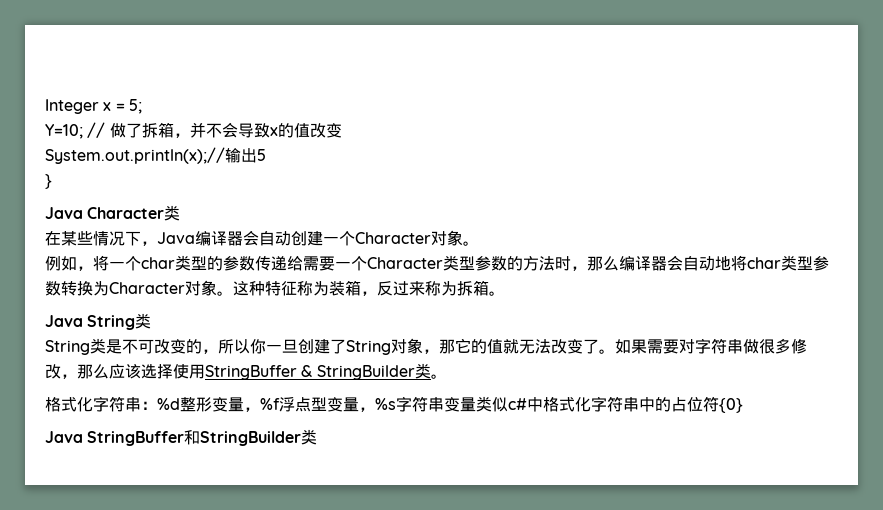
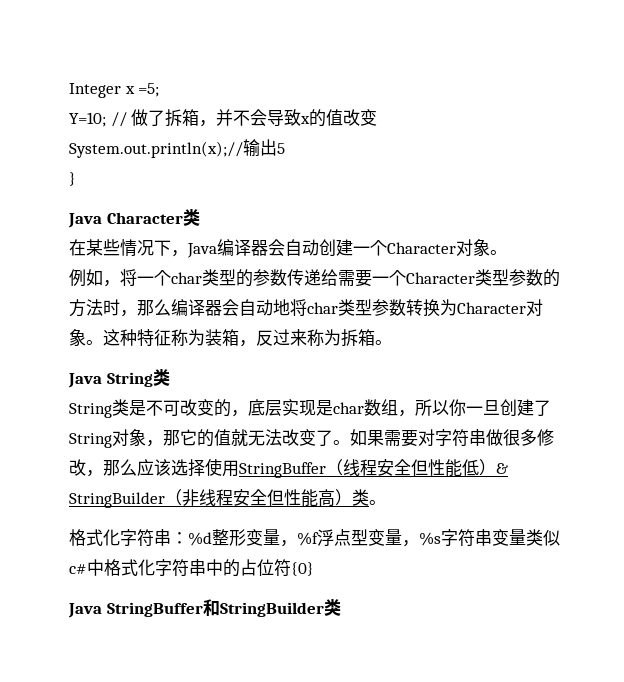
- Integer x = 5;
+ Integer x =5;
- String类是不可改变的，所以你一旦创建了String对象，那它的值就无法改变了。
+ String类是不可改变的，底层实现是char数组，所以你一旦创建了String对象，那它的值就无法改变了。
- 如果需要对字符串做很多修改，那么应该选择使用StringBuffer & StringBuilder类。
+ 如果需要对字符串做很多修改，那么应该选择使用StringBuffer（线程安全但性能低）& StringBuilder（非线程安全但性能高）类。

